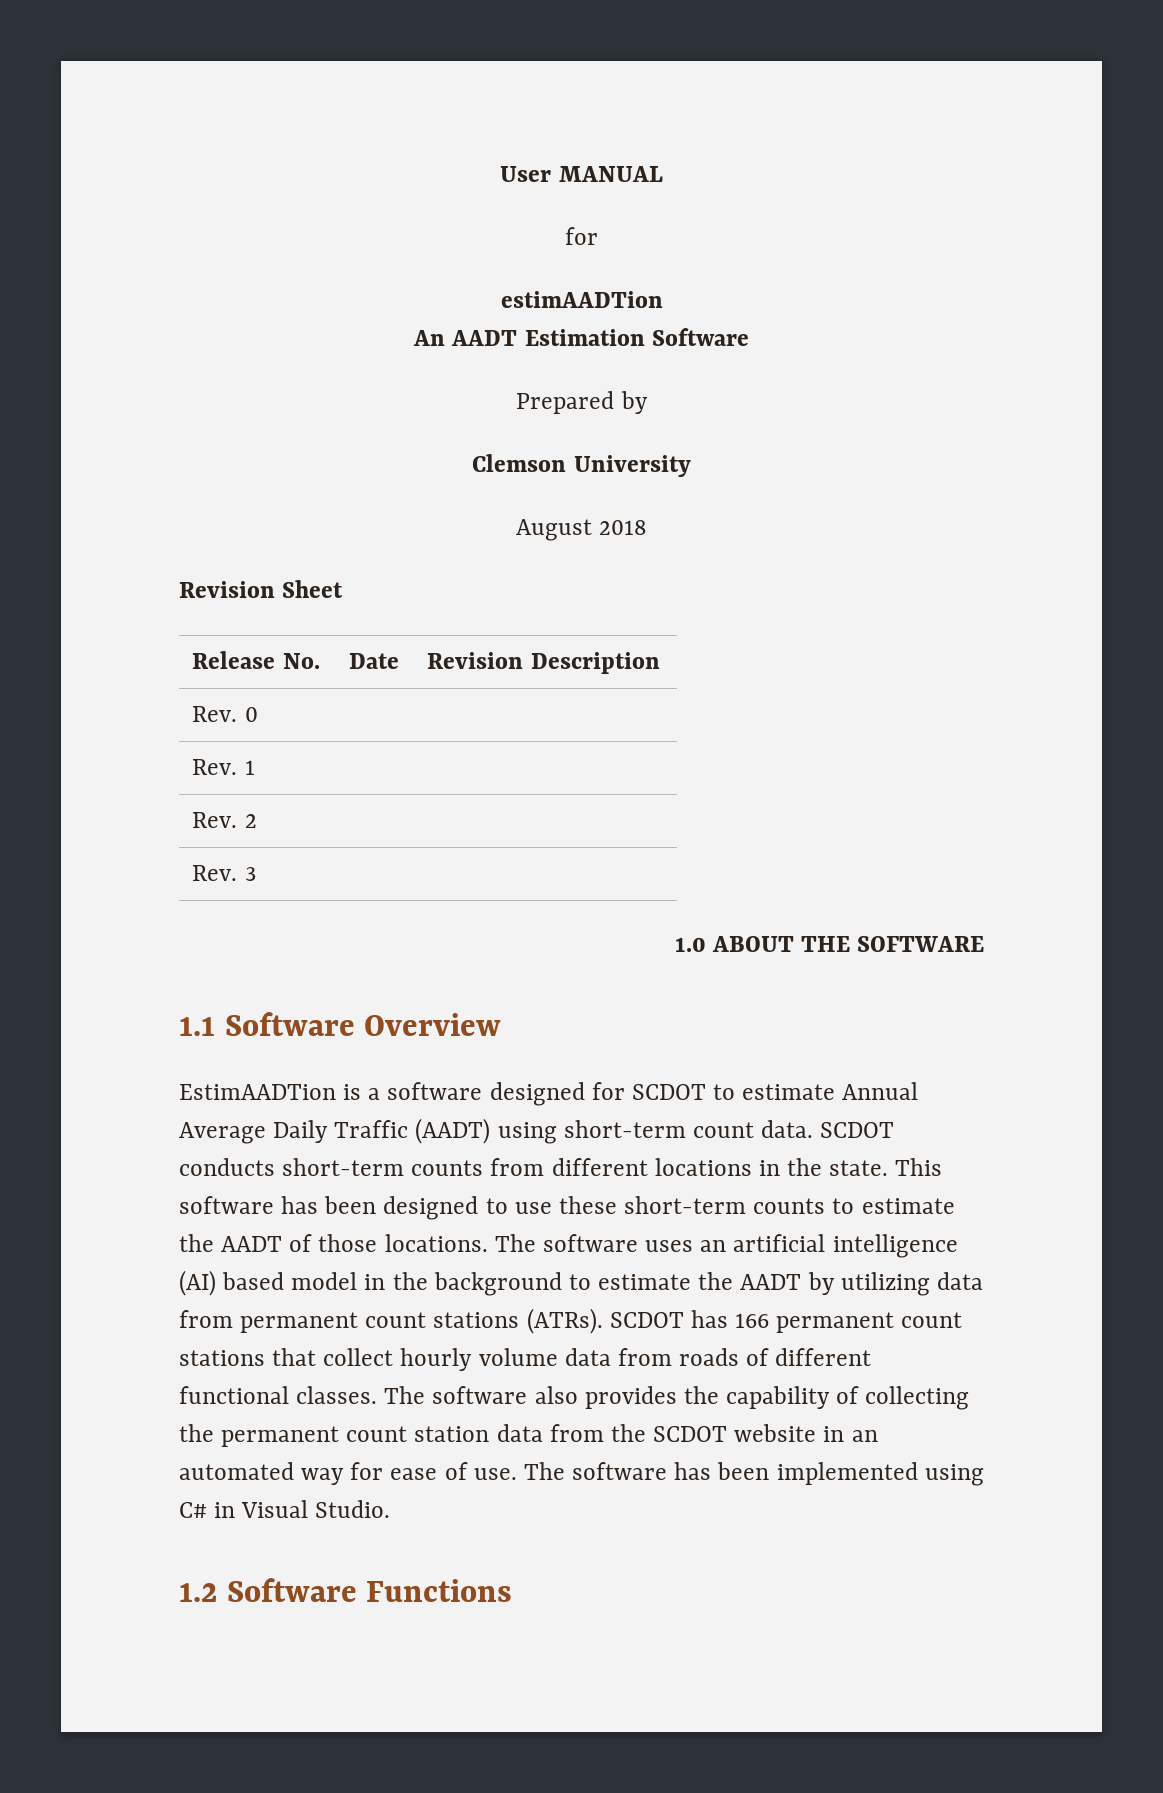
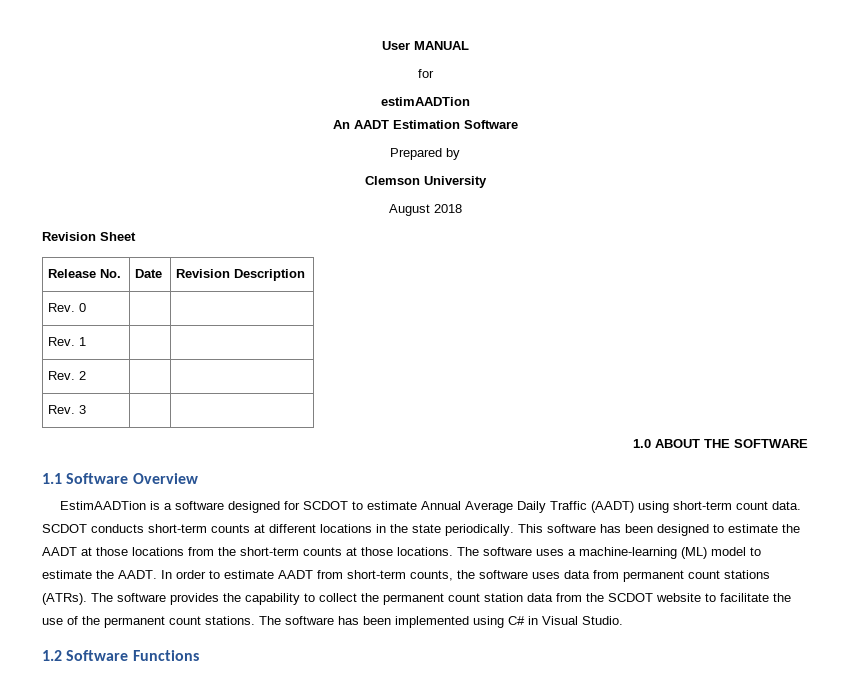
- SCDOT conducts short-term counts from different locations in the state.
+ SCDOT conducts short-term counts at different locations in the state periodically.
- This software has been designed to use these short-term counts to estimate the AADT of those locations.
+ This software has been designed to estimate the AADT at those locations from the short-term counts at those locations.
- The software uses an artificial intelligence (AI) based model in the background to estimate the AADT by utilizing data from permanent count stations (ATRs).
+ The software uses a machine-learning (ML) model to estimate the AADT. In order to estimate AADT from short-term counts, the software uses data from permanent count stations (ATRs).
- SCDOT has 166 permanent count stations that collect hourly volume data from roads of different functional classes. The software also provides the capability of collecting the permanent count station data from the SCDOT website in an automated way for ease of use.
+ The software provides the capability to collect the permanent count station data from the SCDOT website to facilitate the use of the permanent count stations.

